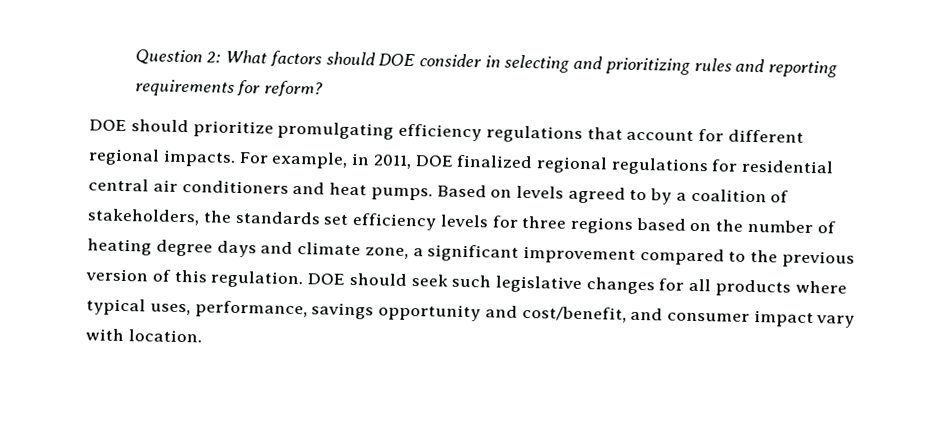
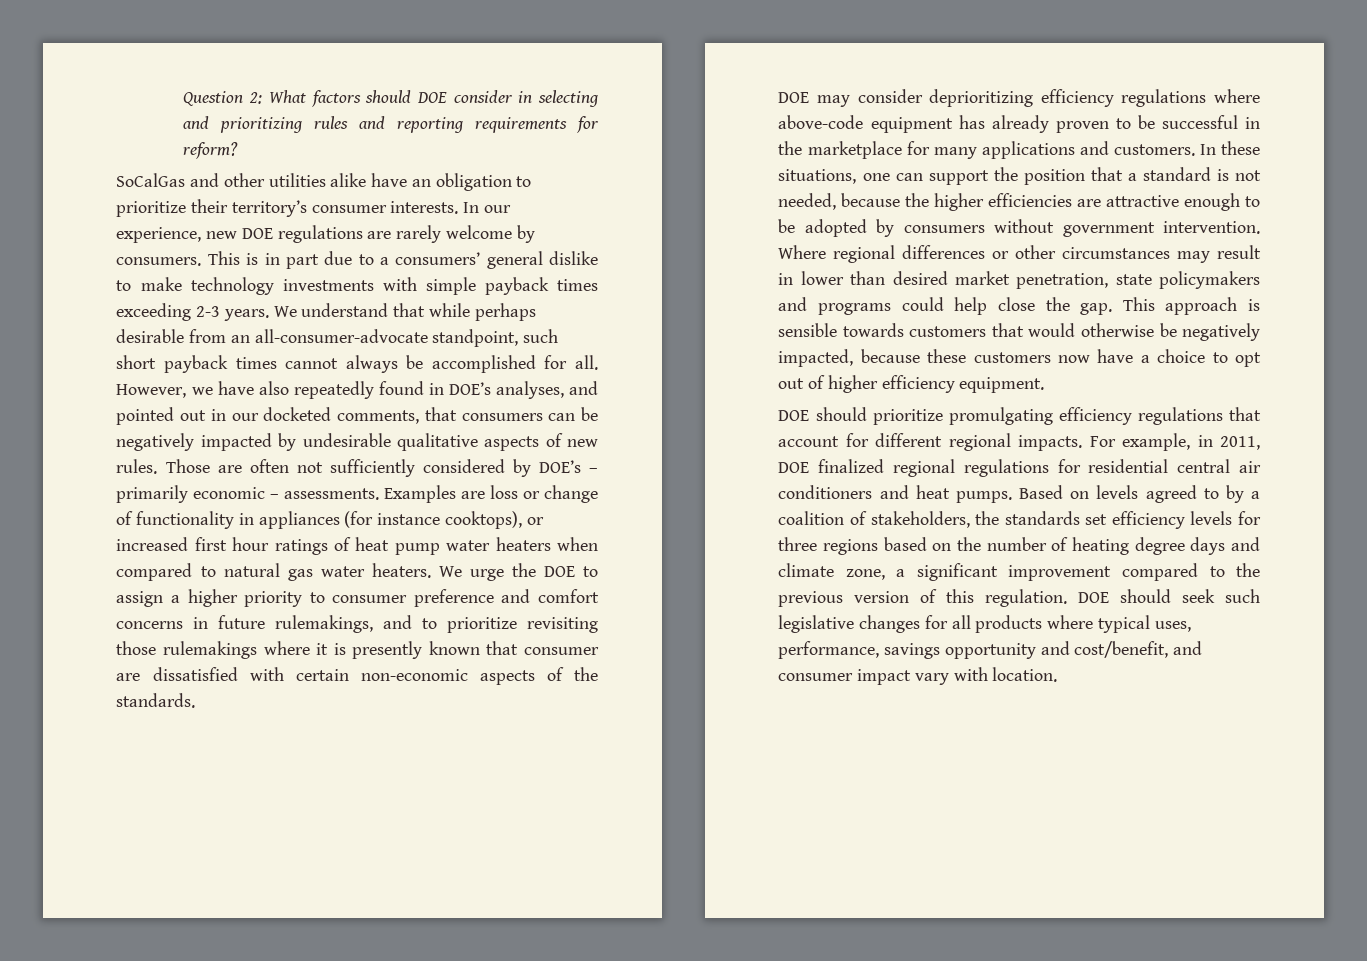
+ SoCalGas and other utilities alike have an obligation to prioritize their territory’s consumer interests. In our experience, new DOE regulations are rarely welcome by consumers. This is in part due to a consumers’ general dislike to make technology investments with simple payback times exceeding 2-3 years. We understand that while perhaps desirable from an all-consumer-advocate standpoint, such short payback times cannot always be accomplished for all. However, we have also repeatedly found in DOE’s analyses, and pointed out in our docketed comments, that consumers can be negatively impacted by undesirable qualitative aspects of new rules. Those are often not sufficiently considered by DOE’s – primarily economic – assessments. Examples are loss or change of functionality in appliances (for instance cooktops), or increased first hour ratings of heat pump water heaters when compared to natural gas water heaters. We urge the DOE to assign a higher priority to consumer preference and comfort concerns in future rulemakings, and to prioritize revisiting those rulemakings where it is presently known that consumer are dissatisfied with certain non-economic aspects of the standards.
+ DOE may consider deprioritizing efficiency regulations where above-code equipment has already proven to be successful in the marketplace for many applications and customers. In these situations, one can support the position that a standard is not needed, because the higher efficiencies are attractive enough to be adopted by consumers without government intervention. Where regional differences or other circumstances may result in lower than desired market penetration, state policymakers and programs could help close the gap. This approach is sensible towards customers that would otherwise be negatively impacted, because these customers now have a choice to opt out of higher efficiency equipment.

